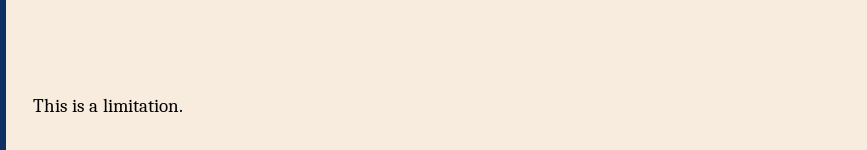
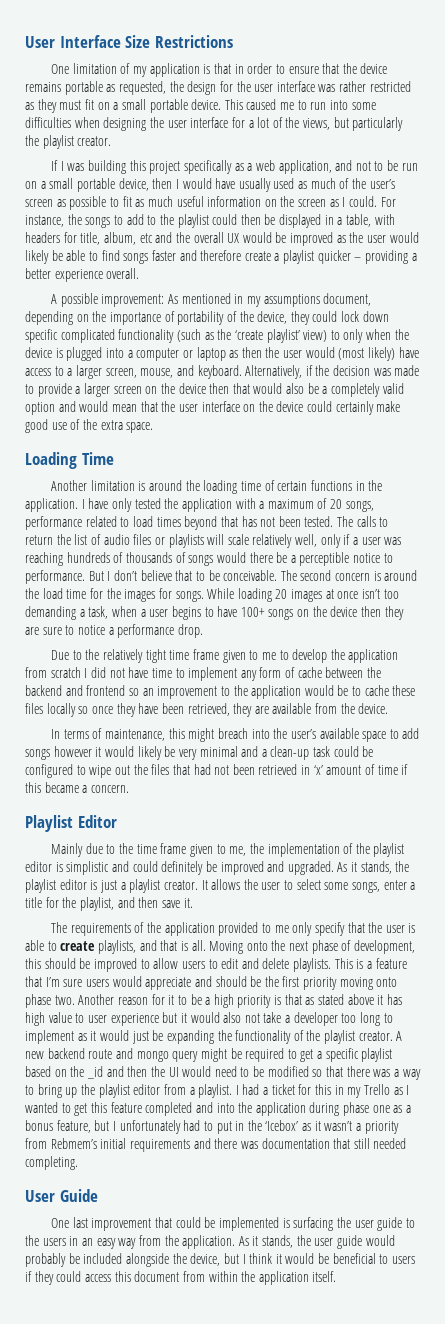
- This is a limitation.
+ User Interface Size Restrictions
+ One limitation of my application is that in order to ensure that the device remains portable as requested, the design for the user interface was rather restricted as they must fit on a small portable device. This caused me to run into some difficulties when designing the user interface for a lot of the views, but particularly the playlist creator.
+ If I was building this project specifically as a web application, and not to be run on a small portable device, then I would have usually used as much of the user’s screen as possible to fit as much useful information on the screen as I could. For instance, the songs to add to the playlist could then be displayed in a table, with headers for title, album, etc and the overall UX would be improved as the user would likely be able to find songs faster and therefore create a playlist quicker – providing a better experience overall.
+ A possible improvement: As mentioned in my assumptions document, depending on the importance of portability of the device, they could lock down specific complicated functionality (such as the ‘create playlist’ view) to only when the device is plugged into a computer or laptop as then the user would (most likely) have access to a larger screen, mouse, and keyboard. Alternatively, if the decision was made to provide a larger screen on the device then that would also be a completely valid option and would mean that the user interface on the device could certainly make good use of the extra space.
+ Loading Time
+ Another limitation is around the loading time of certain functions in the application. I have only tested the application with a maximum of 20 songs, performance related to load times beyond that has not been tested. The calls to return the list of audio files or playlists will scale relatively well, only if a user was reaching hundreds of thousands of songs would there be a perceptible notice to performance. But I don’t believe that to be conceivable. The second concern is around the load time for the images for songs. While loading 20 images at once isn’t too demanding a task, when a user begins to have 100+ songs on the device then they are sure to notice a performance drop.
+ Due to the relatively tight time frame given to me to develop the application from scratch I did not have time to implement any form of cache between the backend and frontend so an improvement to the application would be to cache these files locally so once they have been retrieved, they are available from the device.
+ In terms of maintenance, this might breach into the user’s available space to add songs however it would likely be very minimal and a clean-up task could be configured to wipe out the files that had not been retrieved in ‘x’ amount of time if this became a concern.
+ Playlist Editor
+ Mainly due to the time frame given to me, the implementation of the playlist editor is simplistic and could definitely be improved and upgraded. As it stands, the playlist editor is just a playlist creator. It allows the user to select some songs, enter a title for the playlist, and then save it.
+ The requirements of the application provided to me only specify that the user is able to create playlists, and that is all. Moving onto the next phase of development, this should be improved to allow users to edit and delete playlists. This is a feature that I’m sure users would appreciate and should be the first priority moving onto phase two. Another reason for it to be a high priority is that as stated above it has high value to user experience but it would also not take a developer too long to implement as it would just be expanding the functionality of the playlist creator. A new backend route and mongo query might be required to get a specific playlist based on the _id and then the UI would need to be modified so that there was a way to bring up the playlist editor from a playlist. I had a ticket for this in my Trello as I wanted to get this feature completed and into the application during phase one as a bonus feature, but I unfortunately had to put in the ‘Icebox’ as it wasn’t a priority from Rebmem’s initial requirements and there was documentation that still needed completing.
+ User Guide
+ One last improvement that could be implemented is surfacing the user guide to the users in an easy way from the application. As it stands, the user guide would probably be included alongside the device, but I think it would be beneficial to users if they could access this document from within the application itself.

